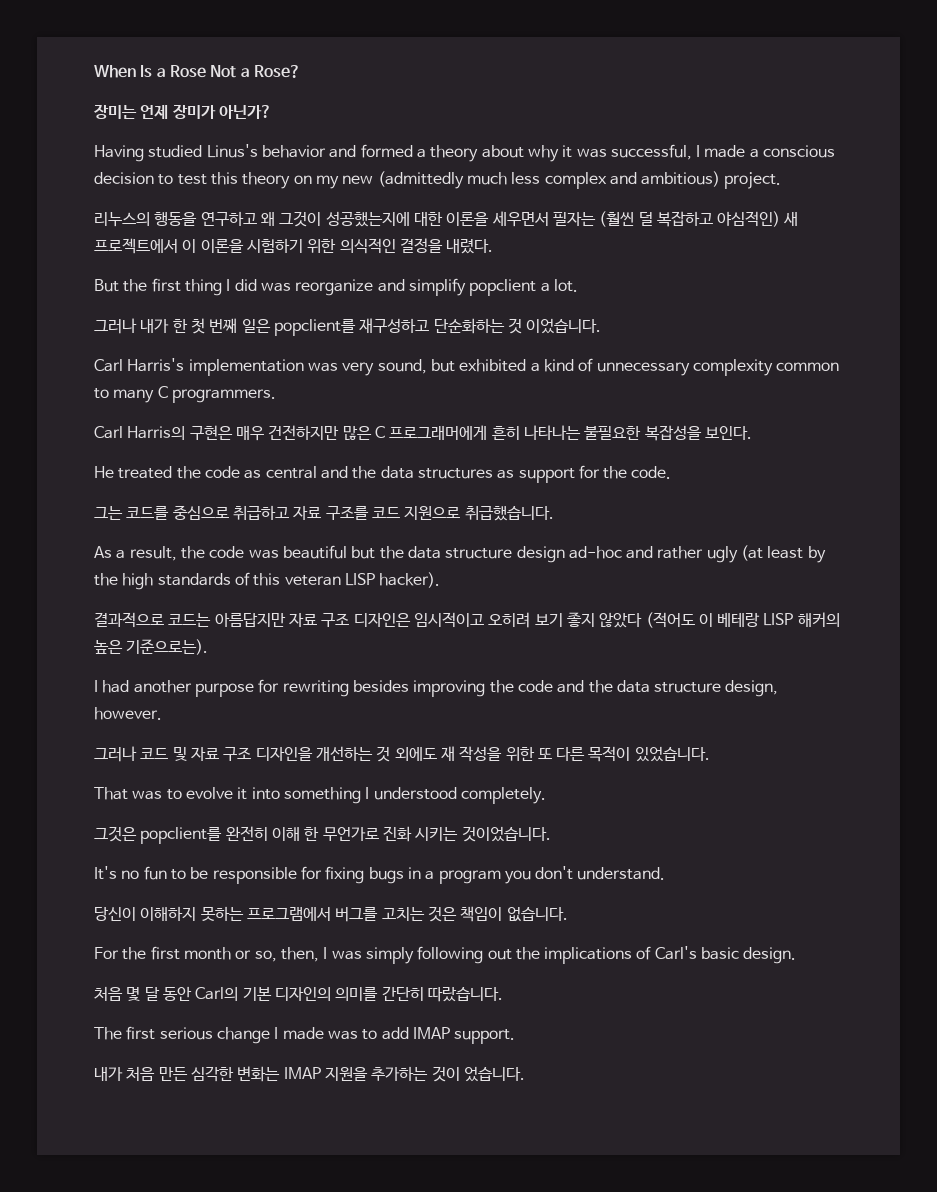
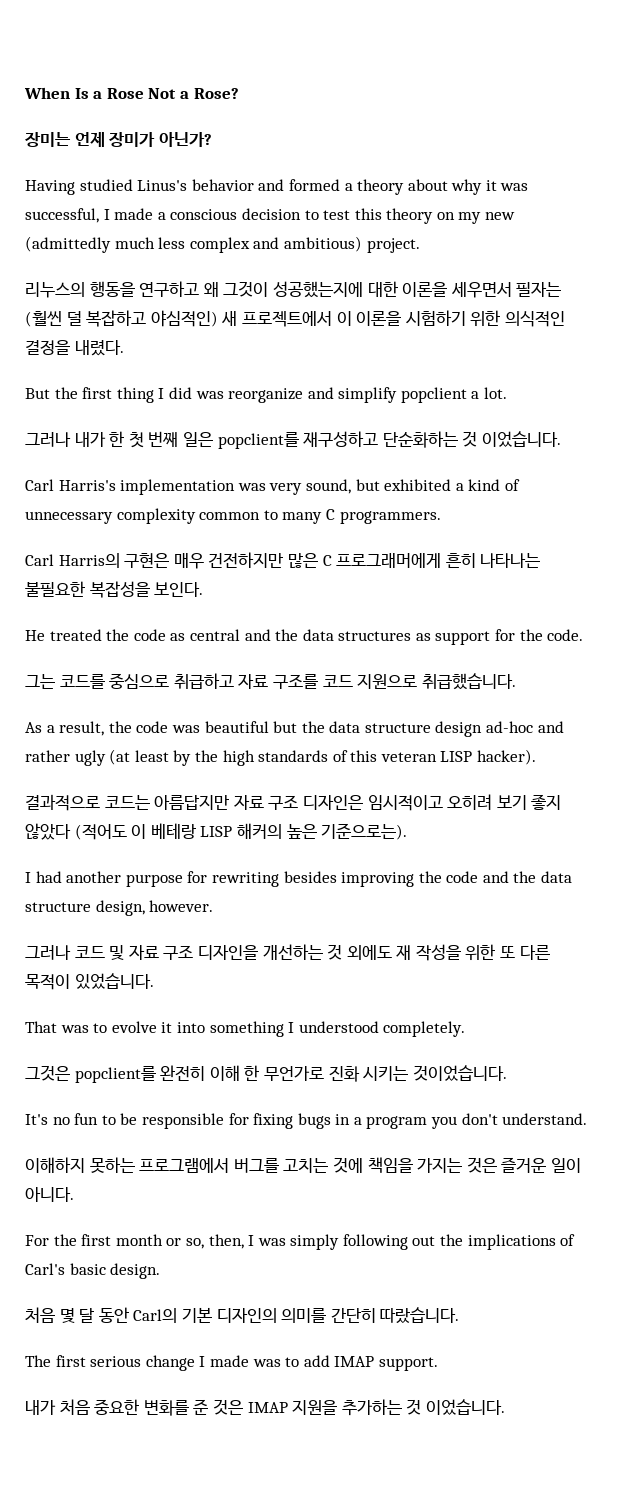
- 당신이 이해하지 못하는 프로그램에서 버그를 고치는 것은 책임이 없습니다.
+ 이해하지 못하는 프로그램에서 버그를 고치는 것에 책임을 가지는 것은 즐거운 일이 아니다.
- 내가 처음 만든 심각한 변화는 IMAP 지원을 추가하는 것이 었습니다.
+ 내가 처음 중요한 변화를 준 것은 IMAP 지원을 추가하는 것 이었습니다.

